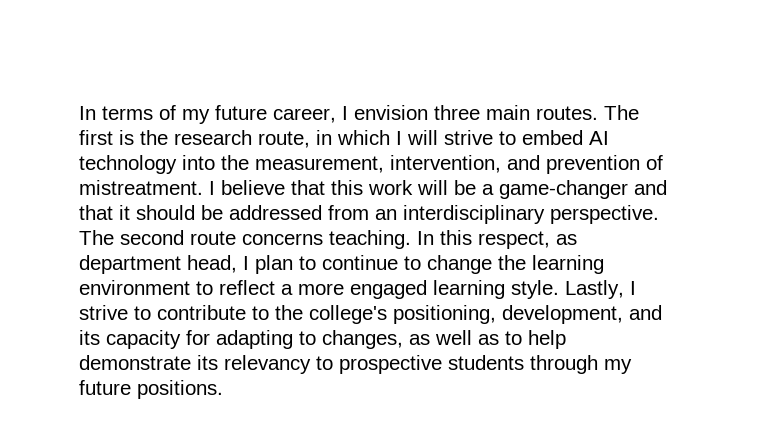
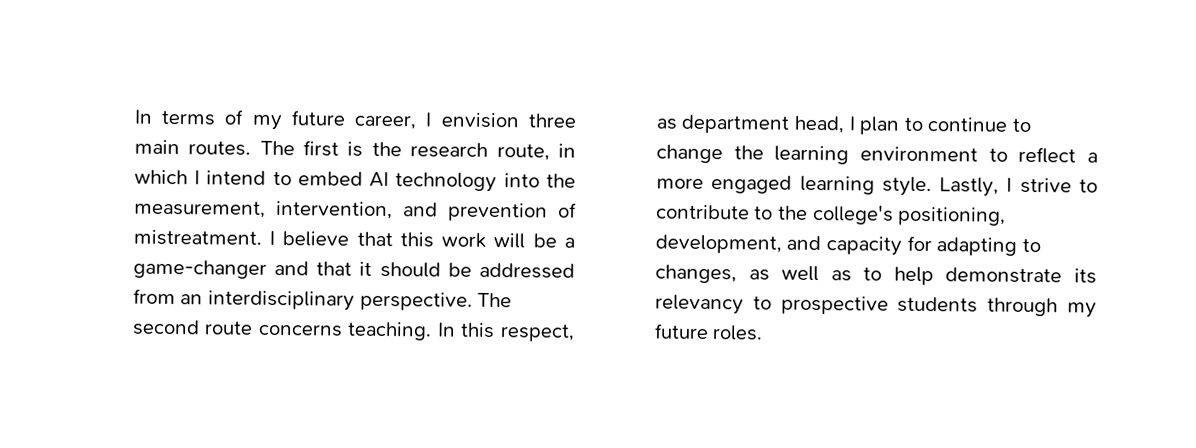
- The first is the research route, in which I will strive to embed AI technology into the measurement, intervention, and prevention of mistreatment.
+ The first is the research route, in which I intend to embed AI technology into the measurement, intervention, and prevention of mistreatment.
- Lastly, I strive to contribute to the college's positioning, development, and its capacity for adapting to changes, as well as to help demonstrate its relevancy to prospective students through my future positions.
+ Lastly, I strive to contribute to the college's positioning, development, and capacity for adapting to changes, as well as to help demonstrate its relevancy to prospective students through my future roles.

